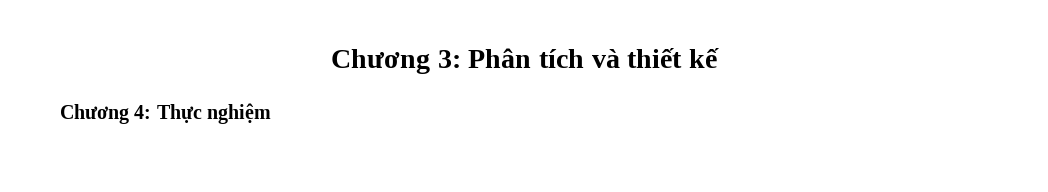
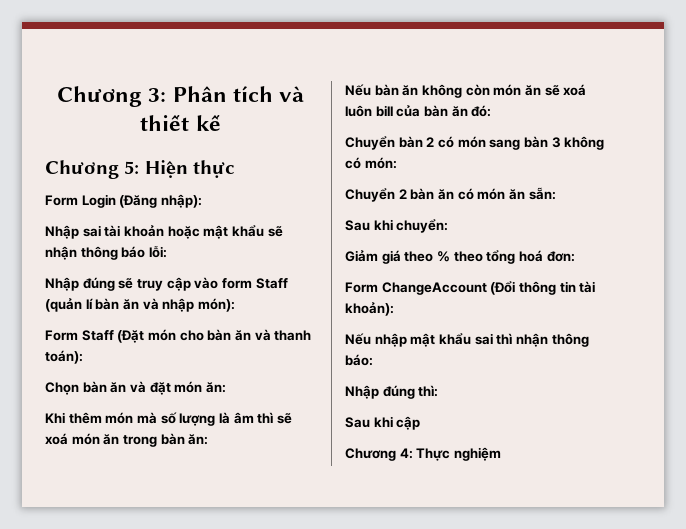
+ Chương 5: Hiện thực
+ Form Login (Đăng nhập):
+ Nhập sai tài khoản hoặc mật khẩu sẽ nhận thông báo lỗi:
+ Nhập đúng sẽ truy cập vào form Staff (quản lí bàn ăn và nhập món):
+ Form Staff (Đặt món cho bàn ăn và thanh toán):
+ Chọn bàn ăn và đặt món ăn:
+ Khi thêm món mà số lượng là âm thì sẽ xoá món ăn trong bàn ăn:
+ Nếu bàn ăn không còn món ăn sẽ xoá luôn bill của bàn ăn đó:
+ Chuyển bàn 2 có món sang bàn 3 không có món:
+ Chuyển 2 bàn ăn có món ăn sẵn:
+ Sau khi chuyển:
+ Giảm giá theo % theo tổng hoá đơn:
+ Form ChangeAccount (Đổi thông tin tài khoản):
+ Nếu nhập mật khẩu sai thì nhận thông báo:
+ Nhập đúng thì:
+ Sau khi cập

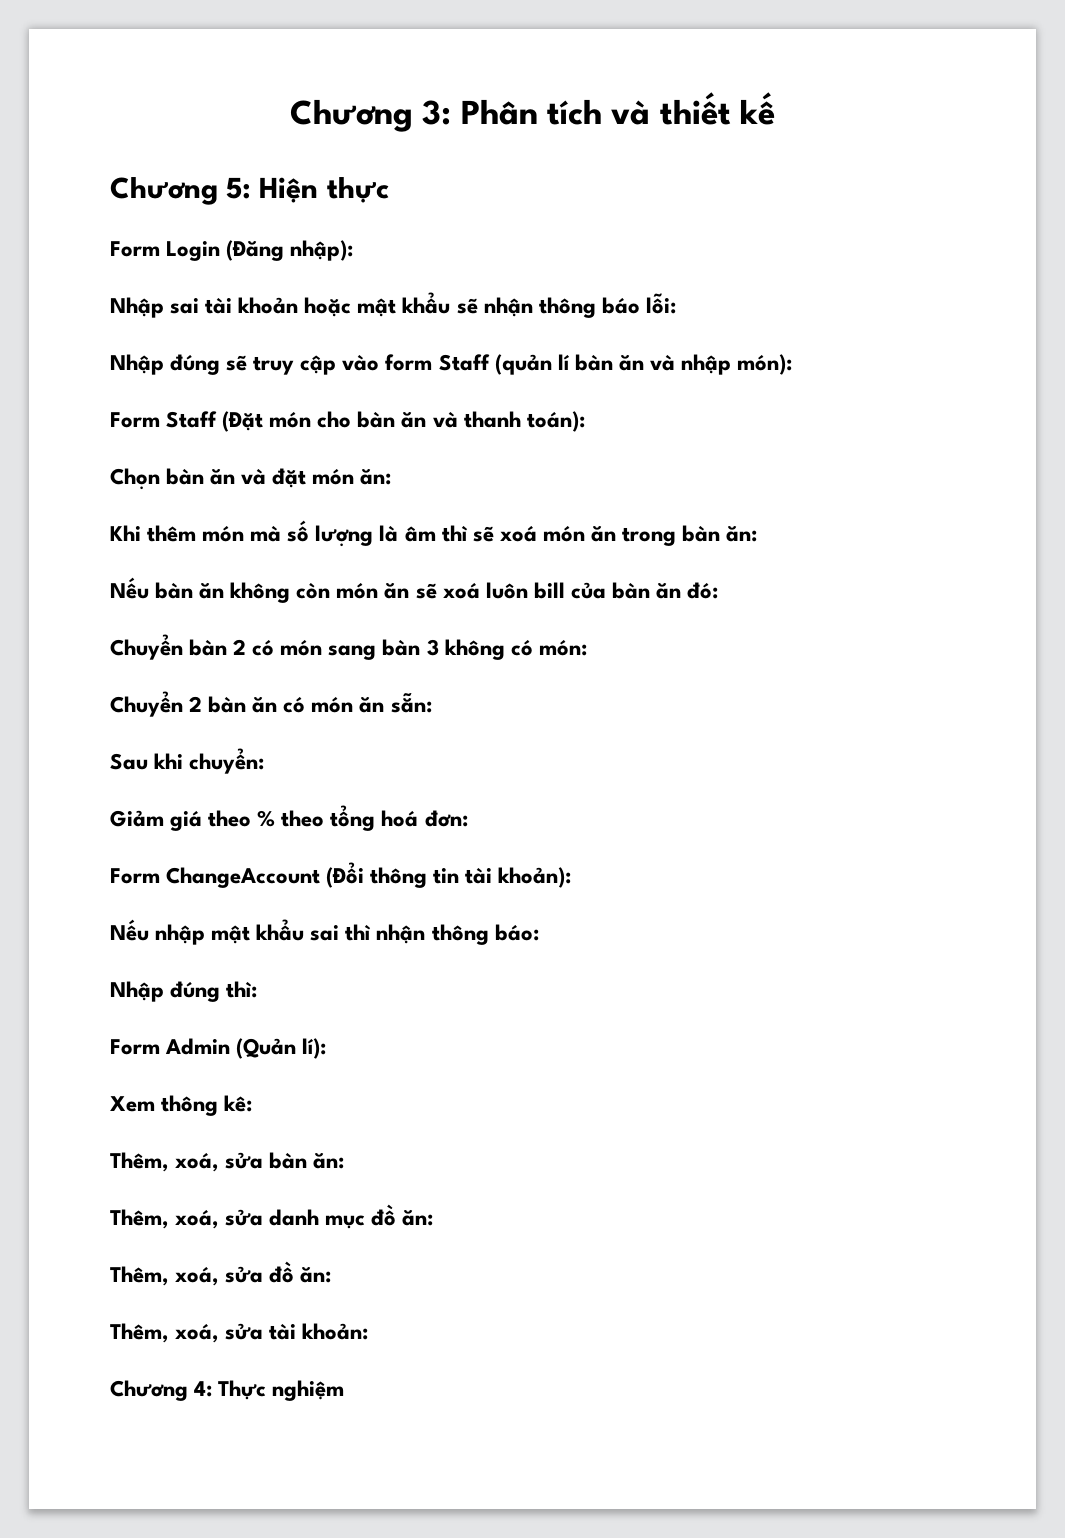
- Sau khi cập
+ Form Admin (Quản lí):
+ Xem thông kê:
+ Thêm, xoá, sửa bàn ăn:
+ Thêm, xoá, sửa danh mục đồ ăn:
+ Thêm, xoá, sửa đồ ăn:
+ Thêm, xoá, sửa tài khoản:

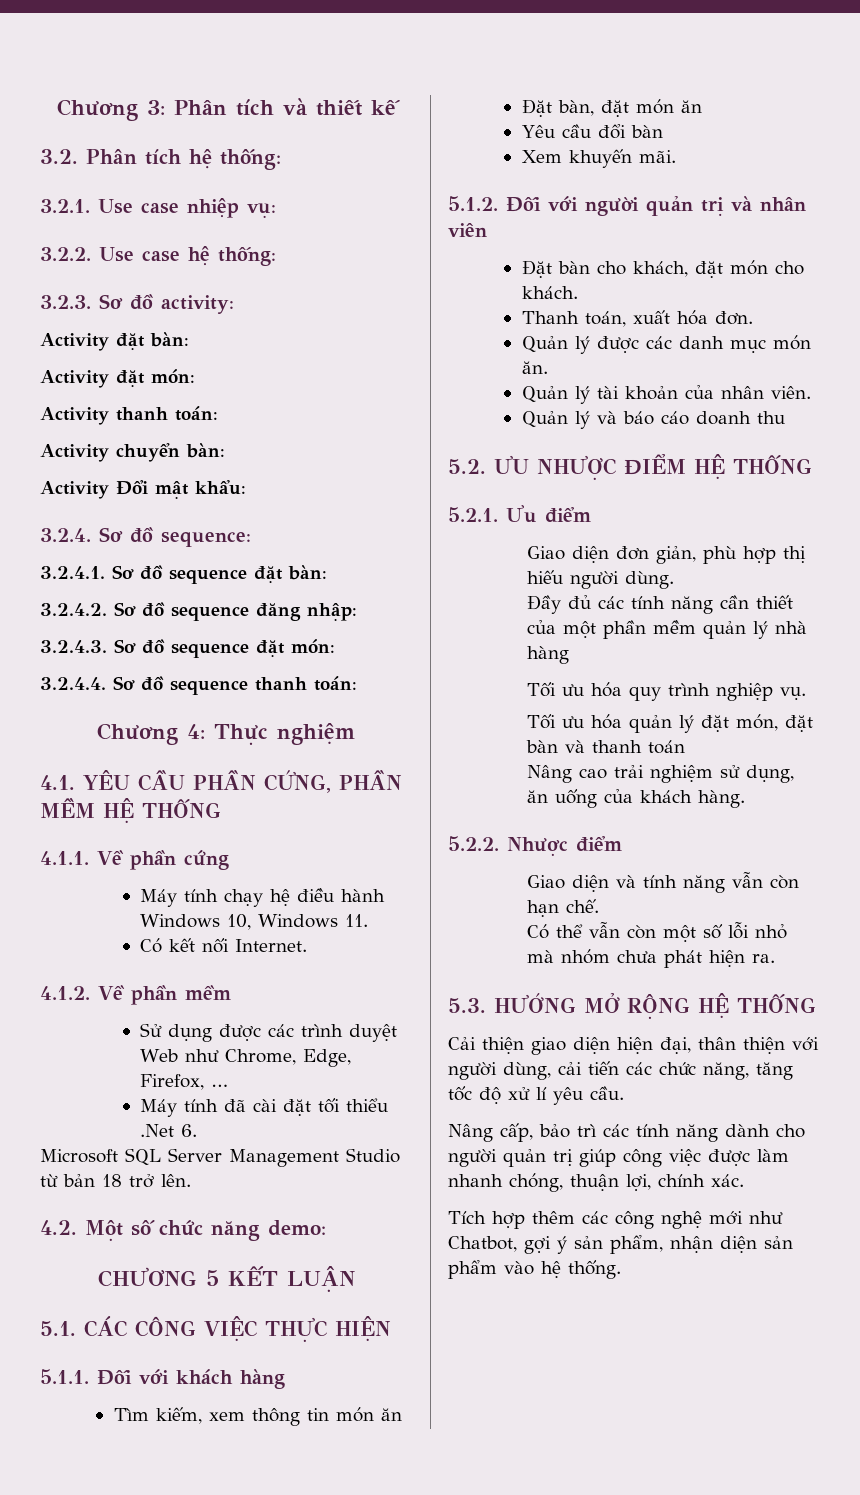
- Chương 5: Hiện thực
- Form Login (Đăng nhập):
- Nhập sai tài khoản hoặc mật khẩu sẽ nhận thông báo lỗi:
- Nhập đúng sẽ truy cập vào form Staff (quản lí bàn ăn và nhập món):
- Form Staff (Đặt món cho bàn ăn và thanh toán):
- Chọn bàn ăn và đặt món ăn:
- Khi thêm món mà số lượng là âm thì sẽ xoá món ăn trong bàn ăn:
- Nếu bàn ăn không còn món ăn sẽ xoá luôn bill của bàn ăn đó:
- Chuyển bàn 2 có món sang bàn 3 không có món:
- Chuyển 2 bàn ăn có món ăn sẵn:
- Sau khi chuyển:
- Giảm giá theo % theo tổng hoá đơn:
- Form ChangeAccount (Đổi thông tin tài khoản):
- Nếu nhập mật khẩu sai thì nhận thông báo:
- Nhập đúng thì:
- Form Admin (Quản lí):
- Xem thông kê:
- Thêm, xoá, sửa bàn ăn:
- Thêm, xoá, sửa danh mục đồ ăn:
- Thêm, xoá, sửa đồ ăn:
- Thêm, xoá, sửa tài khoản:
+ 3.2. Phân tích hệ thống:
+ 3.2.1. Use case nhiệp vụ:
+ 3.2.2. Use case hệ thống:
+ 3.2.3. Sơ đồ activity:
+ Activity đặt bàn:
+ Activity đặt món:
+ Activity thanh toán:
+ Activity chuyển bàn:
+ Activity Đổi mật khẩu:
+ 3.2.4. Sơ đồ sequence:
+ 3.2.4.1. Sơ đồ sequence đặt bàn:
+ 3.2.4.2. Sơ đồ sequence đăng nhập:
+ 3.2.4.3. Sơ đồ sequence đặt món:
+ 3.2.4.4. Sơ đồ sequence thanh toán:
  Chương 4: Thực nghiệm
+ 4.1. YÊU CẦU PHẦN CỨNG, PHẦN MỀM HỆ THỐNG
+ 4.1.1. Về phần cứng
+ Máy tính chạy hệ điều hành Windows 10, Windows 11.
+ Có kết nối Internet.
+ 4.1.2. Về phần mềm
+ Sử dụng được các trình duyệt Web như Chrome, Edge, Firefox, …
+ Máy tính đã cài đặt tối thiểu .Net 6.
+ Microsoft SQL Server Management Studio từ bản 18 trở lên.
+ 4.2. Một số chức năng demo:
+ CHƯƠNG 5 KẾT LUẬN
+ 5.1. CÁC CÔNG VIỆC THỰC HIỆN
+ 5.1.1. Đối với khách hàng
+ Tìm kiếm, xem thông tin món ăn
+ Đặt bàn, đặt món ăn
+ Yêu cầu đổi bàn
+ Xem khuyến mãi.
+ 5.1.2. Đối với người quản trị và nhân viên
+ Đặt bàn cho khách, đặt món cho khách.
+ Thanh toán, xuất hóa đơn.
+ Quản lý được các danh mục món ăn.
+ Quản lý tài khoản của nhân viên.
+ Quản lý và báo cáo doanh thu
+ 5.2. ƯU NHƯỢC ĐIỂM HỆ THỐNG
+ 5.2.1. Ưu điểm
+ Giao diện đơn giản, phù hợp thị hiếu người dùng.
+ Đầy đủ các tính năng cần thiết của một phần mềm quản lý nhà hàng
+ Tối ưu hóa quy trình nghiệp vụ.
+ Tối ưu hóa quản lý đặt món, đặt bàn và thanh toán
+ Nâng cao trải nghiệm sử dụng, ăn uống của khách hàng.
+ 5.2.2. Nhược điểm
+ Giao diện và tính năng vẫn còn hạn chế.
+ Có thể vẫn còn một số lỗi nhỏ mà nhóm chưa phát hiện ra.
+ 5.3. HƯỚNG MỞ RỘNG HỆ THỐNG
+ Cải thiện giao diện hiện đại, thân thiện với người dùng, cải tiến các chức năng, tăng tốc độ xử lí yêu cầu.
+ Nâng cấp, bảo trì các tính năng dành cho người quản trị giúp công việc được làm nhanh chóng, thuận lợi, chính xác.
+ Tích hợp thêm các công nghệ mới như Chatbot, gợi ý sản phẩm, nhận diện sản phẩm vào hệ thống.

